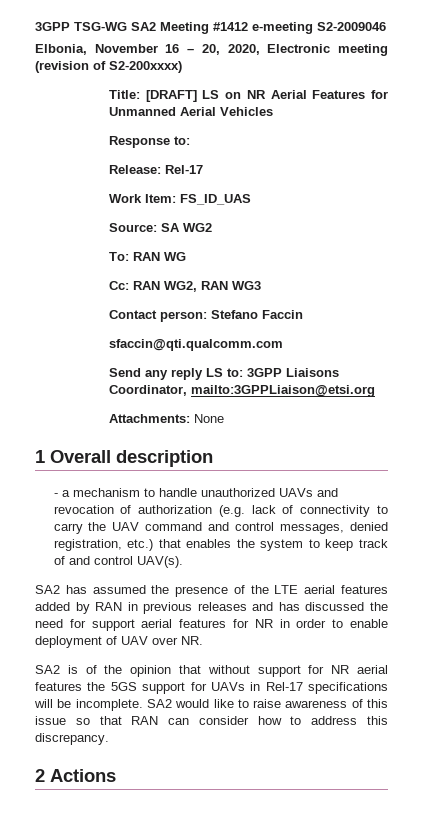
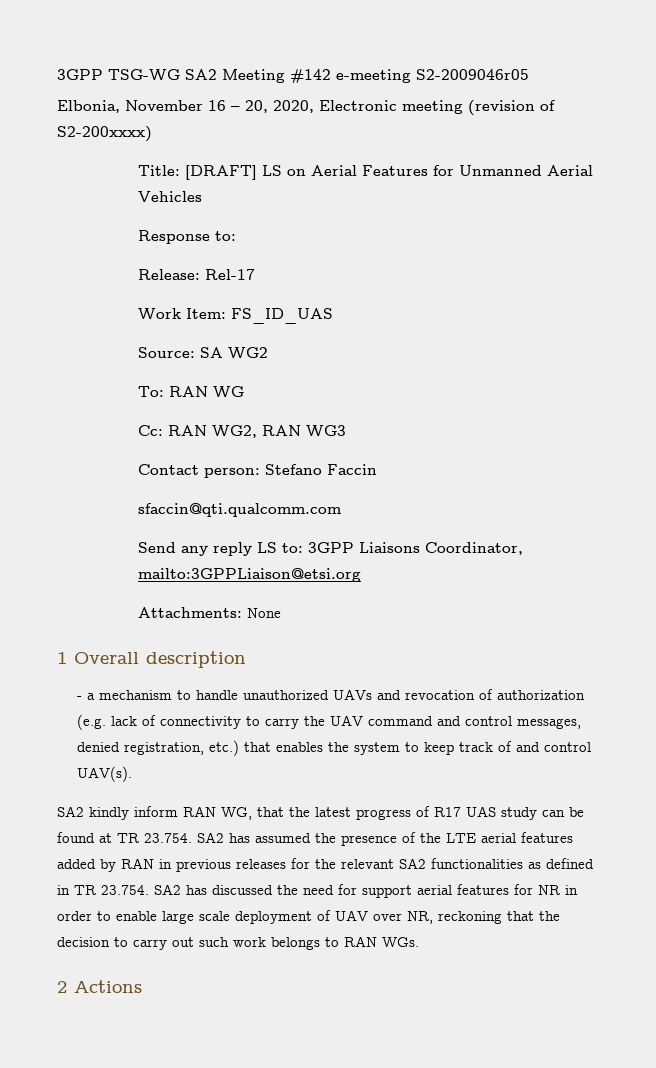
- 3GPP TSG-WG SA2 Meeting #1412 e-meeting S2-2009046
+ 3GPP TSG-WG SA2 Meeting #142 e-meeting S2-2009046r05
- Title: [DRAFT] LS on NR Aerial Features for Unmanned Aerial Vehicles
+ Title: [DRAFT] LS on Aerial Features for Unmanned Aerial Vehicles
- SA2 has assumed the presence of the LTE aerial features added by RAN in previous releases and has discussed the need for support aerial features for NR in order to enable deployment of UAV over NR.
- SA2 is of the opinion that without support for NR aerial features the 5GS support for UAVs in Rel-17 specifications will be incomplete. SA2 would like to raise awareness of this issue so that RAN can consider how to address this discrepancy.
+ SA2 kindly inform RAN WG, that the latest progress of R17 UAS study can be found at TR 23.754. SA2 has assumed the presence of the LTE aerial features added by RAN in previous releases for the relevant SA2 functionalities as defined in TR 23.754. SA2 has discussed the need for support aerial features for NR in order to enable large scale deployment of UAV over NR, reckoning that the decision to carry out such work belongs to RAN WGs.

